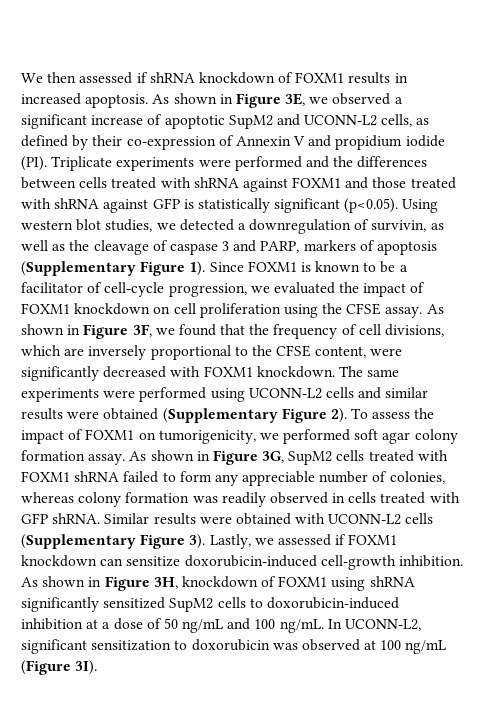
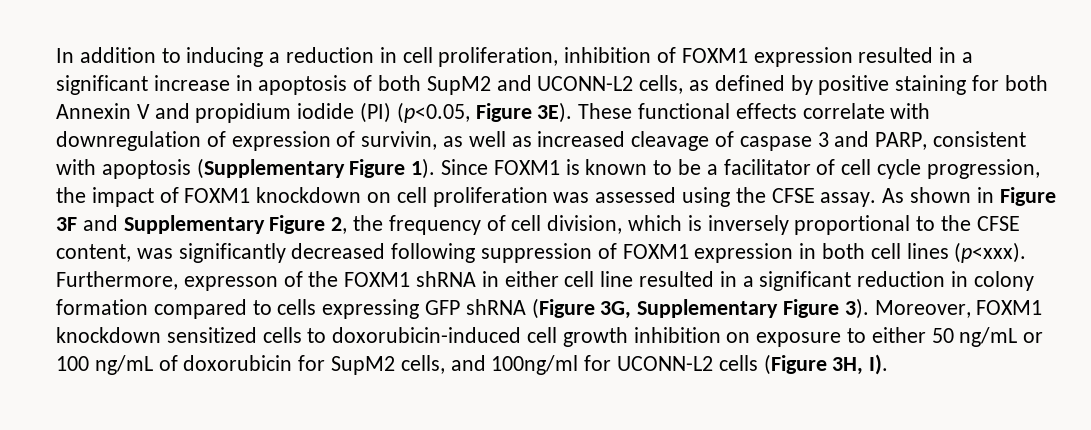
- We then assessed if shRNA knockdown of FOXM1 results in increased apoptosis. As shown in Figure 3E, we observed a significant increase of apoptotic SupM2 and UCONN-L2 cells, as defined by their co-expression of Annexin V and propidium iodide (PI). Triplicate experiments were performed and the differences between cells treated with shRNA against FOXM1 and those treated with shRNA against GFP is statistically significant (p<0.05). Using western blot studies, we detected a downregulation of survivin, as well as the cleavage of caspase 3 and PARP, markers of apoptosis (Supplementary Figure 1).
+ In addition to inducing a reduction in cell proliferation, inhibition of FOXM1 expression resulted in a significant increase in apoptosis of both SupM2 and UCONN-L2 cells, as defined by positive staining for both Annexin V and propidium iodide (PI) (p<0.05, Figure 3E). These functional effects correlate with downregulation of expression of survivin, as well as increased cleavage of caspase 3 and PARP, consistent with apoptosis (Supplementary Figure 1).
- Since FOXM1 is known to be a facilitator of cell-cycle progression, we evaluated the impact of FOXM1 knockdown on cell proliferation using the CFSE assay.
+ Since FOXM1 is known to be a facilitator of cell cycle progression, the impact of FOXM1 knockdown on cell proliferation was assessed using the CFSE assay.
- As shown in Figure 3F, we found that the frequency of cell divisions, which are inversely proportional to the CFSE content, were significantly decreased with FOXM1 knockdown. The same experiments were performed using UCONN-L2 cells and similar results were obtained (Supplementary Figure 2). To assess the impact of FOXM1 on tumorigenicity, we performed soft agar colony formation assay. As shown in Figure 3G, SupM2 cells treated with FOXM1 shRNA failed to form any appreciable number of colonies, whereas colony formation was readily observed in cells treated with GFP shRNA. Similar results were obtained with UCONN-L2 cells (Supplementary Figure 3). Lastly, we assessed if FOXM1 knockdown can sensitize doxorubicin-induced cell-growth inhibition. As shown in Figure 3H, knockdown of FOXM1 using shRNA significantly sensitized SupM2 cells to doxorubicin-induced inhibition at a dose of 50 ng/mL and 100 ng/mL. In UCONN-L2, significant sensitization to doxorubicin was observed at 100 ng/mL (Figure 3I).
+ As shown in Figure 3F and Supplementary Figure 2, the frequency of cell division, which is inversely proportional to the CFSE content, was significantly decreased following suppression of FOXM1 expression in both cell lines (p<xxx). Furthermore, expresson of the FOXM1 shRNA in either cell line resulted in a significant reduction in colony formation compared to cells expressing GFP shRNA (Figure 3G, Supplementary Figure 3). Moreover, FOXM1 knockdown sensitized cells to doxorubicin-induced cell growth inhibition on exposure to either 50 ng/mL or 100 ng/mL of doxorubicin for SupM2 cells, and 100ng/ml for UCONN-L2 cells (Figure 3H, I).

